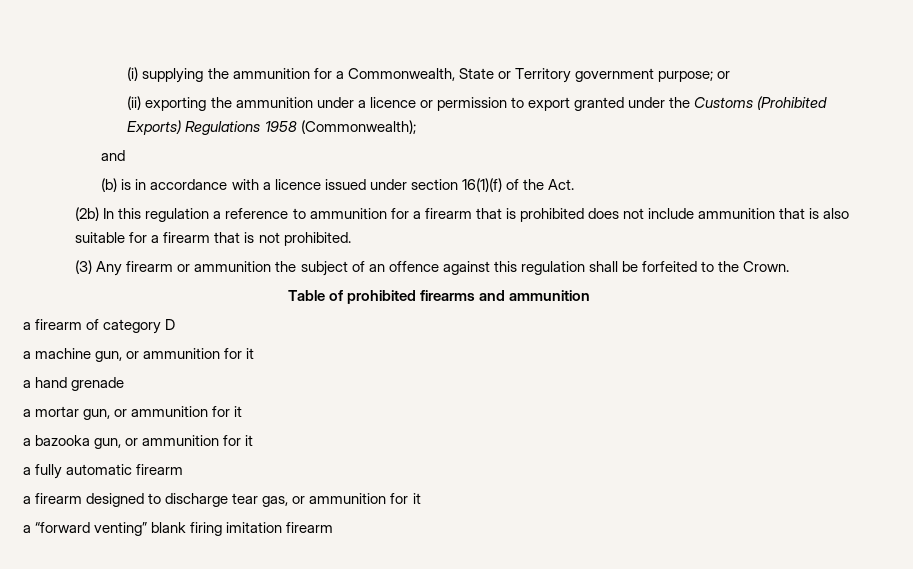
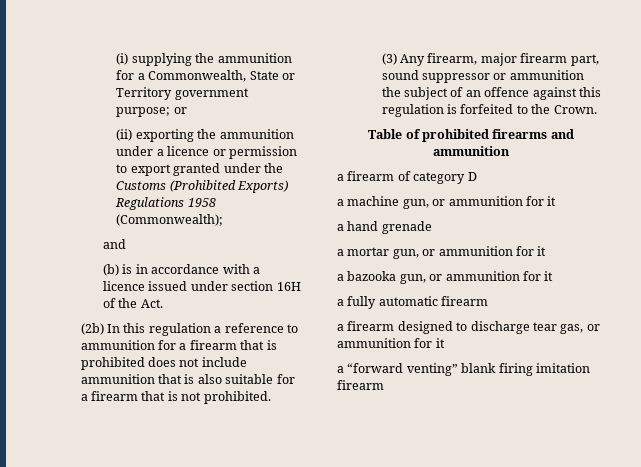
- (b) is in accordance with a licence issued under section 16(1)(f) of the Act.
+ (b) is in accordance with a licence issued under section 16H of the Act.
- (3) Any firearm or ammunition the subject of an offence against this regulation shall be forfeited to the Crown.
+ (3) Any firearm, major firearm part, sound suppressor or ammunition the subject of an offence against this regulation is forfeited to the Crown.

